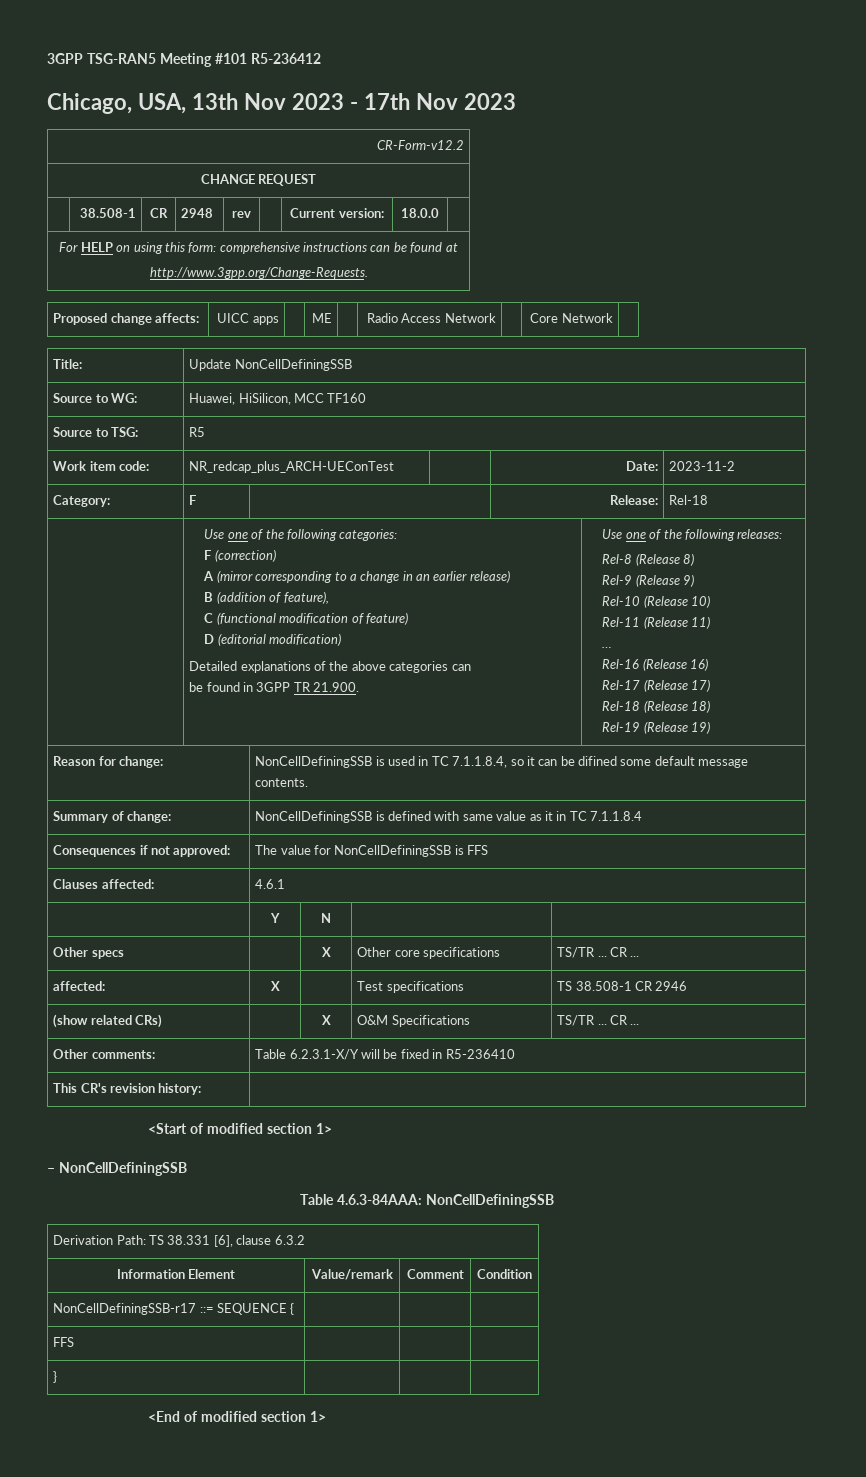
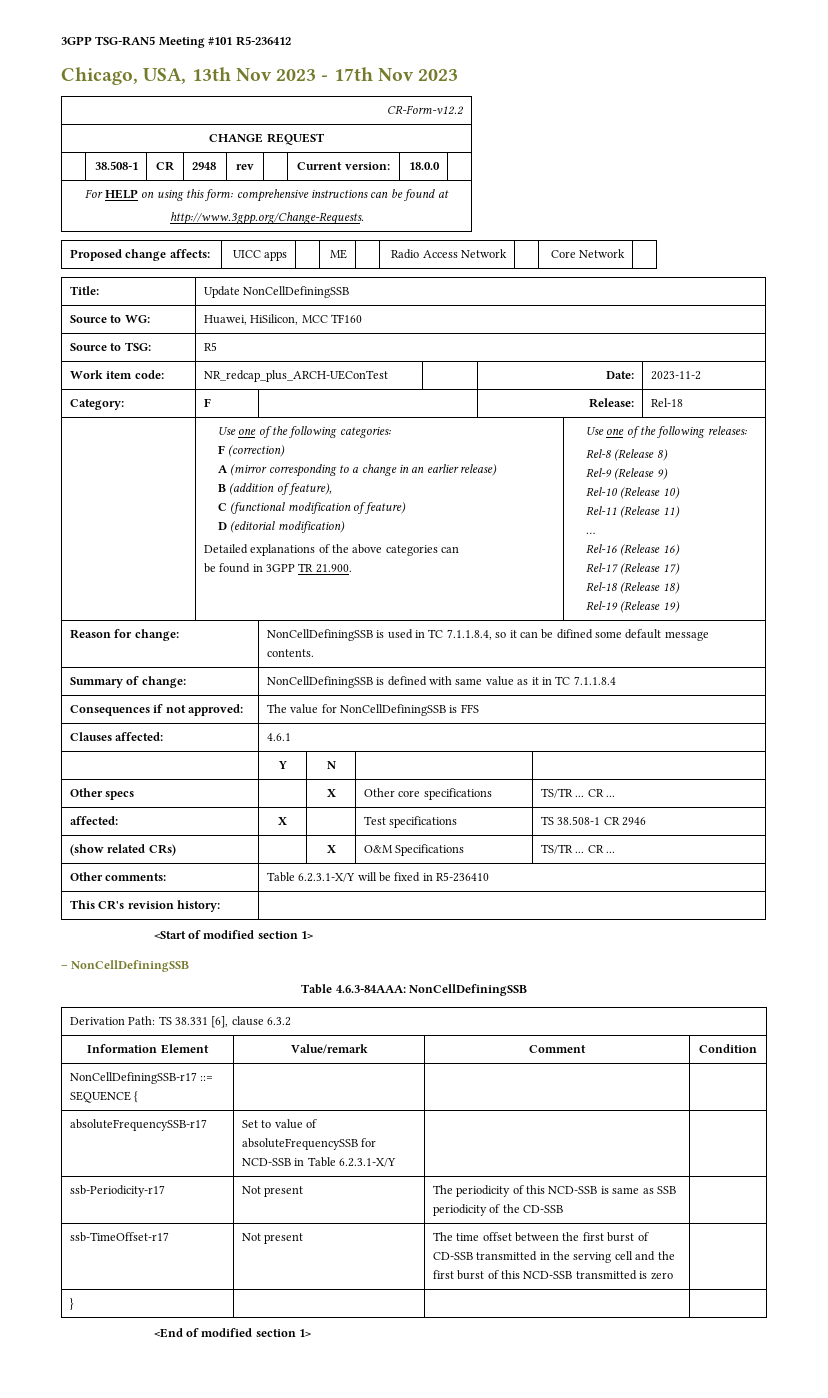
- FFS | | |
+ absoluteFrequencySSB-r17 | Set to value of absoluteFrequencySSB for NCD-SSB in Table 6.2.3.1-X/Y | |
+ ssb-Periodicity-r17 | Not present | The periodicity of this NCD-SSB is same as SSB periodicity of the CD-SSB |
+ ssb-TimeOffset-r17 | Not present | The time offset between the first burst of CD-SSB transmitted in the serving cell and the first burst of this NCD-SSB transmitted is zero |

